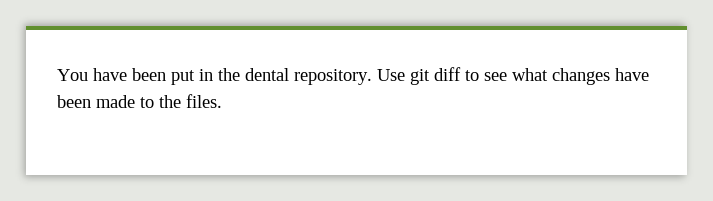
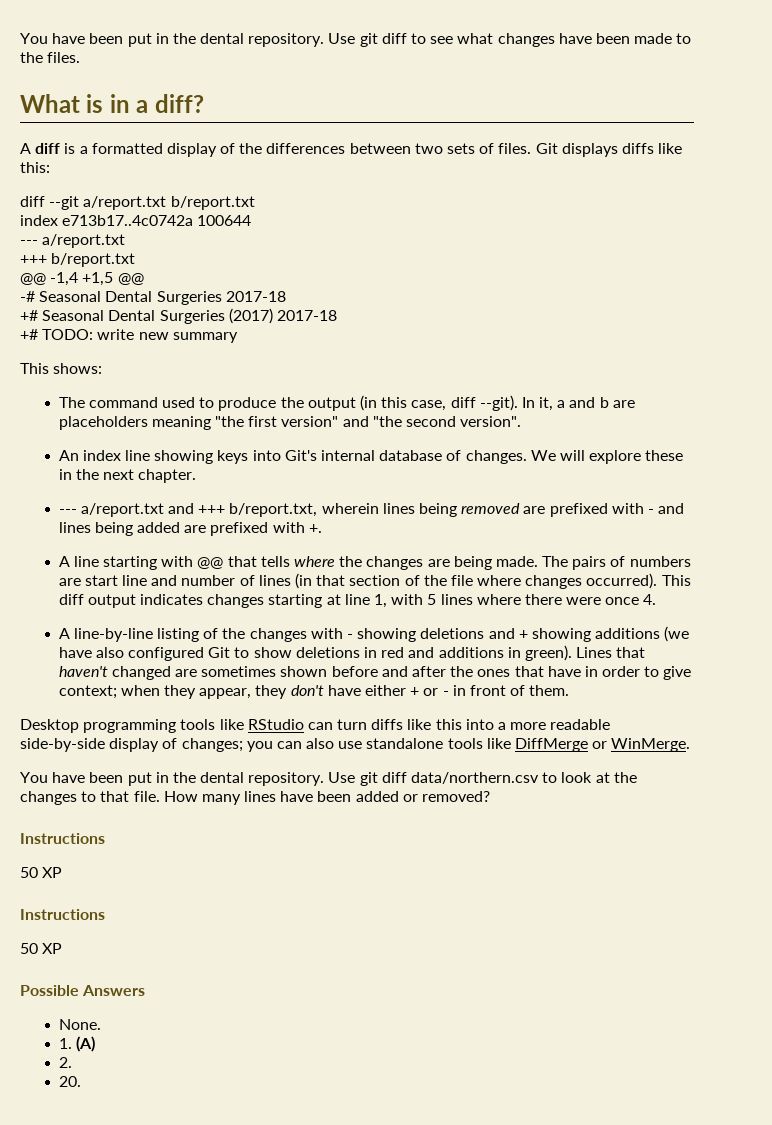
+ What is in a diff?
+ A diff is a formatted display of the differences between two sets of files. Git displays diffs like this:
+ diff --git a/report.txt b/report.txt
+ index e713b17..4c0742a 100644
+ --- a/report.txt
+ +++ b/report.txt
+ @@ -1,4 +1,5 @@
+ -# Seasonal Dental Surgeries 2017-18
+ +# Seasonal Dental Surgeries (2017) 2017-18
+ +# TODO: write new summary
+ This shows:
+ The command used to produce the output (in this case, diff --git). In it, a and b are placeholders meaning "the first version" and "the second version".
+ An index line showing keys into Git's internal database of changes. We will explore these in the next chapter.
+ --- a/report.txt and +++ b/report.txt, wherein lines being removed are prefixed with - and lines being added are prefixed with +.
+ A line starting with @@ that tells where the changes are being made. The pairs of numbers are start line and number of lines (in that section of the file where changes occurred). This diff output indicates changes starting at line 1, with 5 lines where there were once 4.
+ A line-by-line listing of the changes with - showing deletions and + showing additions (we have also configured Git to show deletions in red and additions in green). Lines that haven't changed are sometimes shown before and after the ones that have in order to give context; when they appear, they don't have either + or - in front of them.
+ Desktop programming tools like RStudio can turn diffs like this into a more readable side-by-side display of changes; you can also use standalone tools like DiffMerge or WinMerge.
+ You have been put in the dental repository. Use git diff data/northern.csv to look at the changes to that file. How many lines have been added or removed?
+ Instructions
+ 50 XP
+ Instructions
+ 50 XP
+ Possible Answers
+ None.
+ 1. (A)
+ 2.
+ 20.

